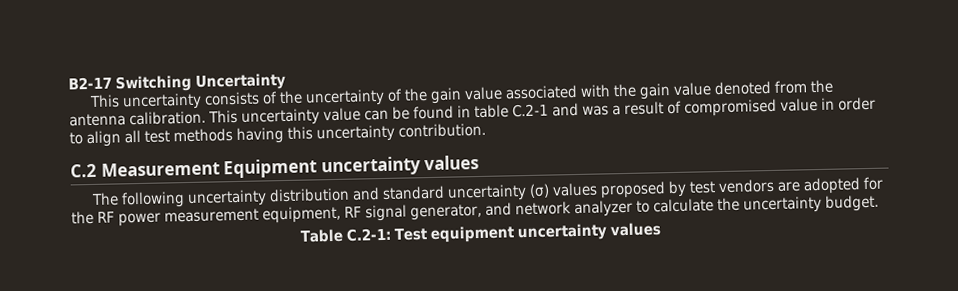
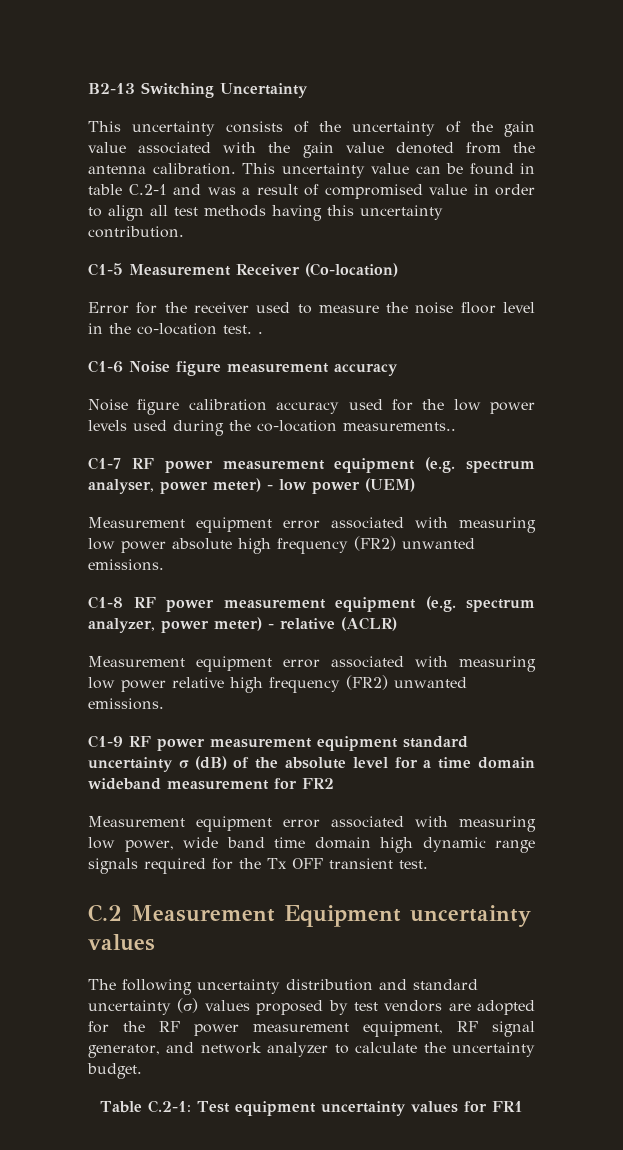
- B2-17 Switching Uncertainty
+ B2-13 Switching Uncertainty
+ C1-5 Measurement Receiver (Co-location)
+ Error for the receiver used to measure the noise floor level in the co-location test. .
+ C1-6 Noise figure measurement accuracy
+ Noise figure calibration accuracy used for the low power levels used during the co-location measurements..
+ C1-7 RF power measurement equipment (e.g. spectrum analyser, power meter) - low power (UEM)
+ Measurement equipment error associated with measuring low power absolute high frequency (FR2) unwanted emissions.
+ C1-8 RF power measurement equipment (e.g. spectrum analyzer, power meter) - relative (ACLR)
+ Measurement equipment error associated with measuring low power relative high frequency (FR2) unwanted emissions.
+ C1-9 RF power measurement equipment standard uncertainty σ (dB) of the absolute level for a time domain wideband measurement for FR2
+ Measurement equipment error associated with measuring low power, wide band time domain high dynamic range signals required for the Tx OFF transient test.
- Table C.2-1: Test equipment uncertainty values
+ Table C.2-1: Test equipment uncertainty values for FR1

